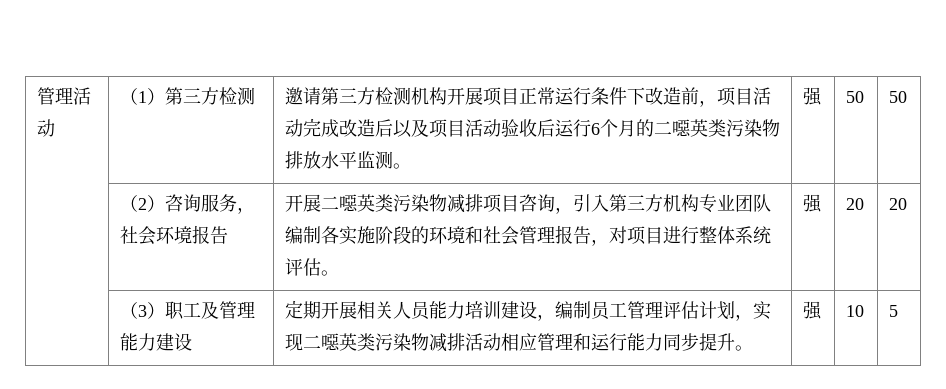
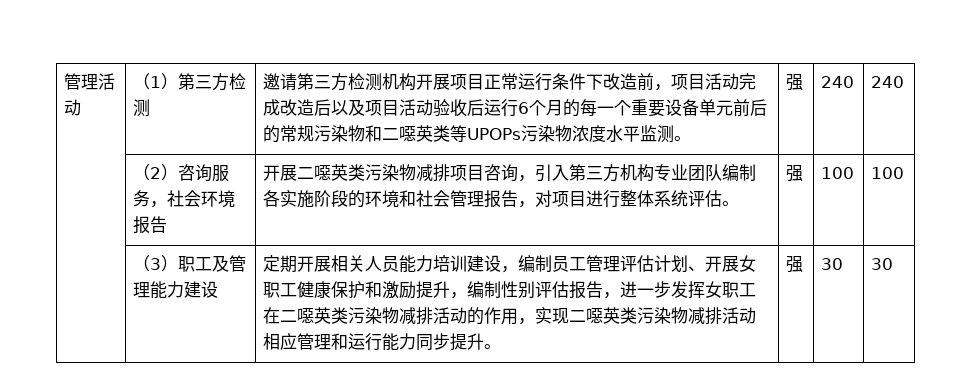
- 邀请第三方检测机构开展项目正常运行条件下改造前，项目活动完成改造后以及项目活动验收后运行6个月的二噁英类污染物排放水平监测。
+ 邀请第三方检测机构开展项目正常运行条件下改造前，项目活动完成改造后以及项目活动验收后运行6个月的每一个重要设备单元前后的常规污染物和二噁英类等UPOPs污染物浓度水平监测。
- 50 | 50
+ 240 | 240
- | （2）咨询服务，社会环境报告 | 开展二噁英类污染物减排项目咨询，引入第三方机构专业团队编制各实施阶段的环境和社会管理报告，对项目进行整体系统评估。 | 强 | 20 | 20
+ | （2）咨询服务，社会环境报告 | 开展二噁英类污染物减排项目咨询，引入第三方机构专业团队编制各实施阶段的环境和社会管理报告，对项目进行整体系统评估。 | 强 | 100 | 100
- 定期开展相关人员能力培训建设，编制员工管理评估计划，实现二噁英类污染物减排活动相应管理和运行能力同步提升。
+ 定期开展相关人员能力培训建设，编制员工管理评估计划、开展女职工健康保护和激励提升，编制性别评估报告，进一步发挥女职工在二噁英类污染物减排活动的作用，实现二噁英类污染物减排活动相应管理和运行能力同步提升。
- 10 | 5
+ 30 | 30

